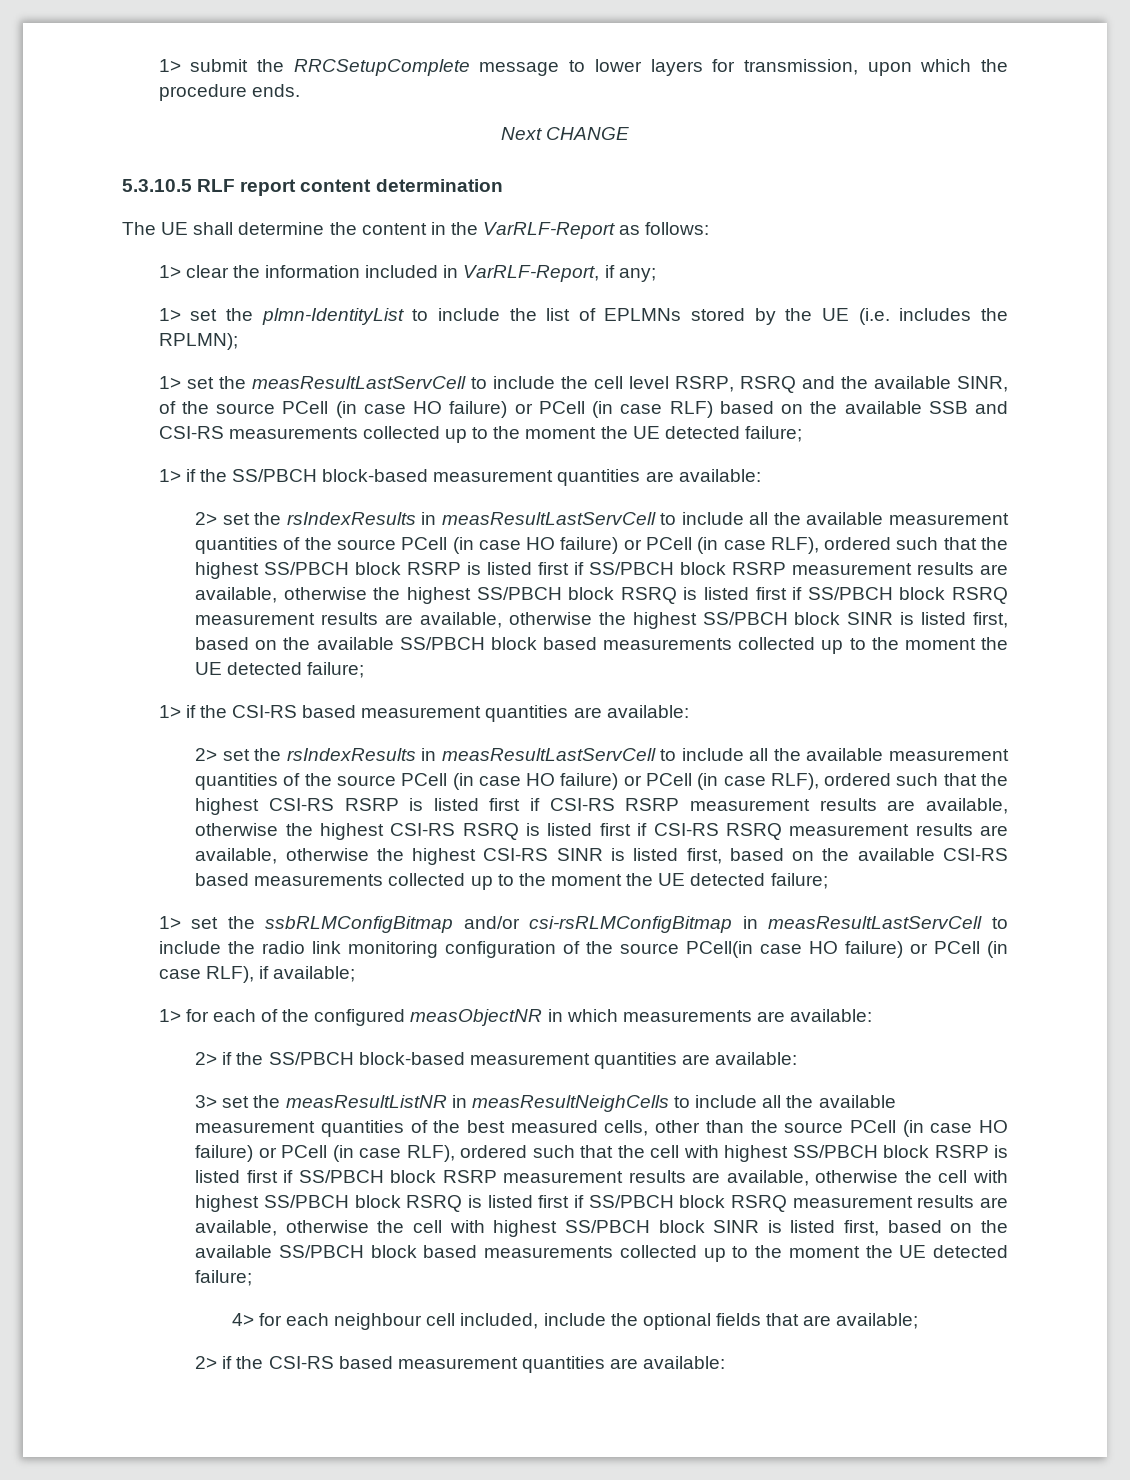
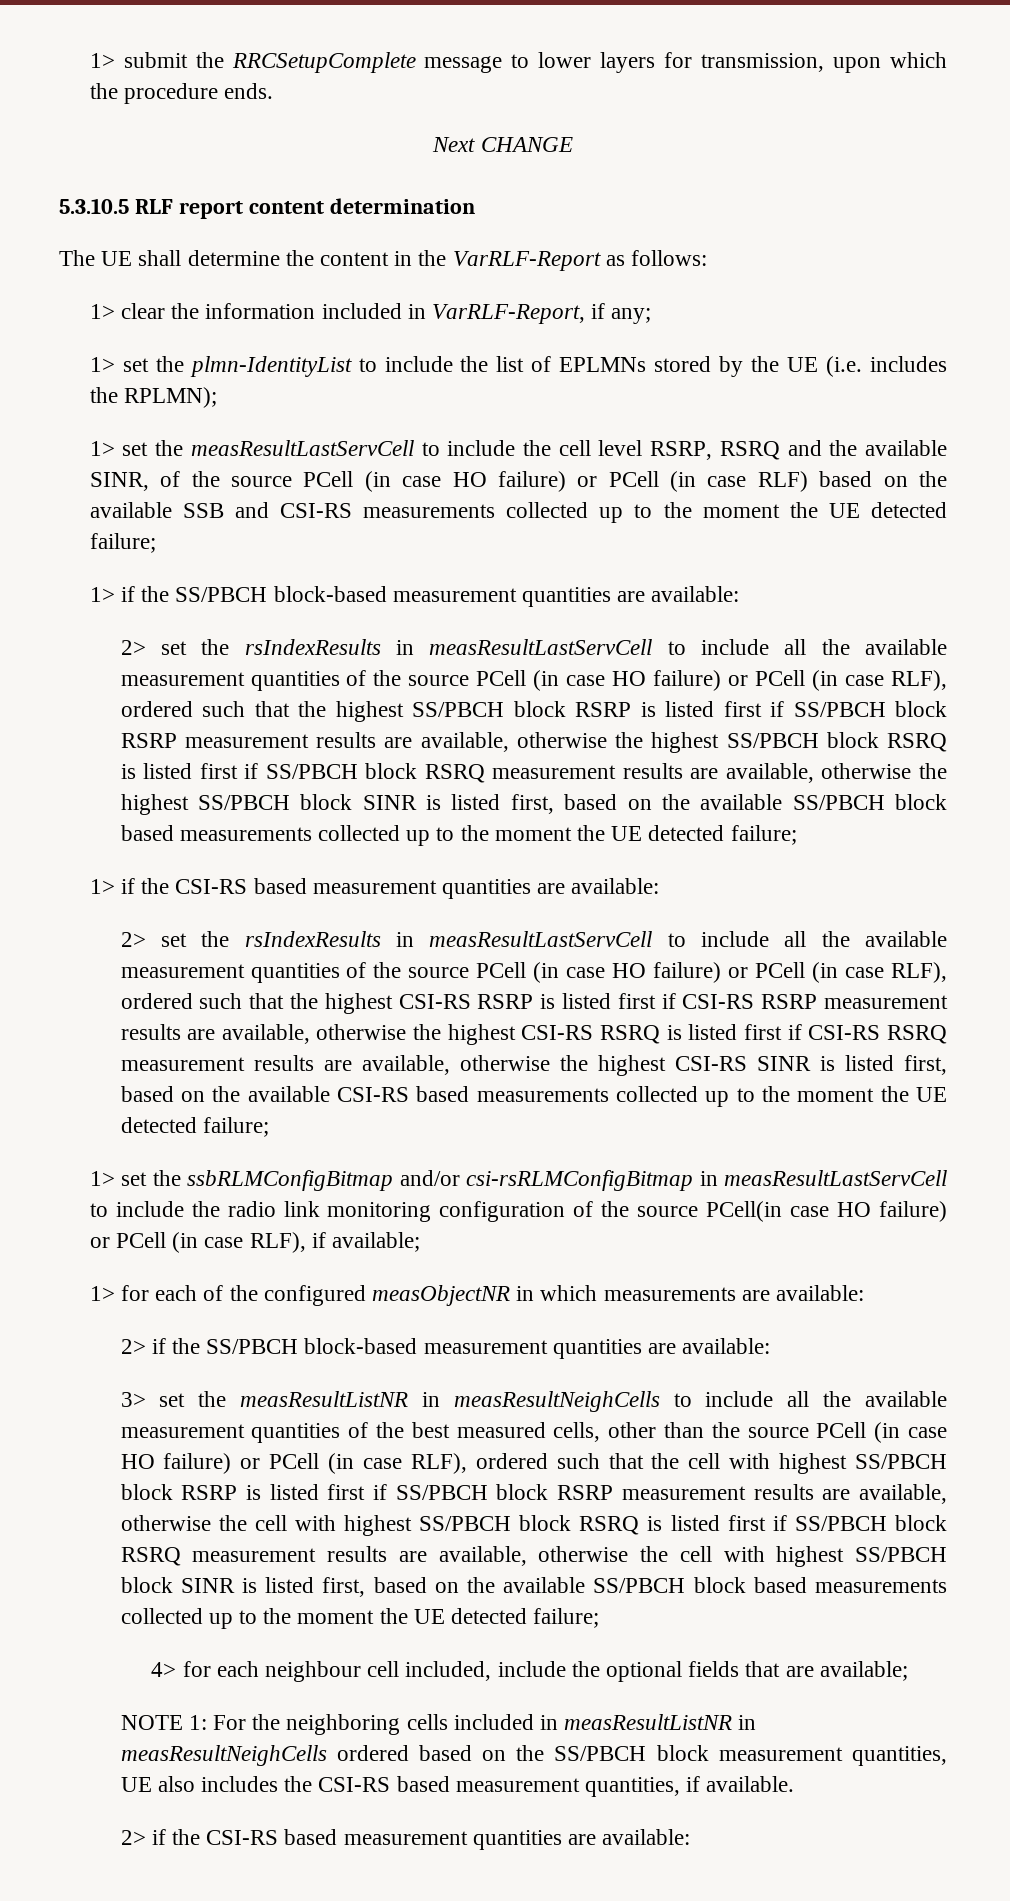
+ NOTE 1: For the neighboring cells included in measResultListNR in measResultNeighCells ordered based on the SS/PBCH block measurement quantities, UE also includes the CSI-RS based measurement quantities, if available.

